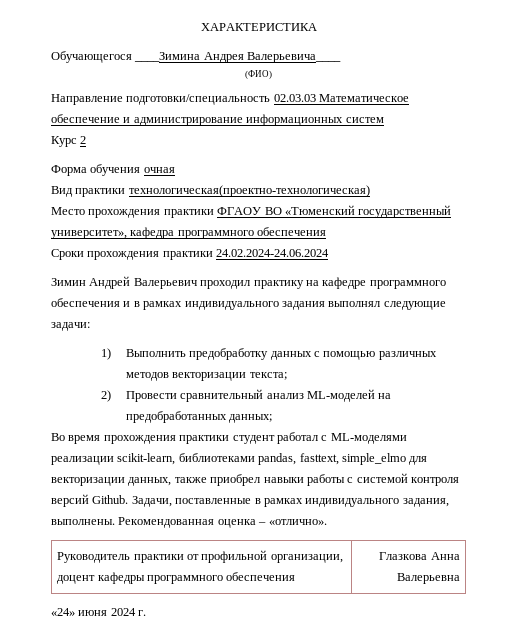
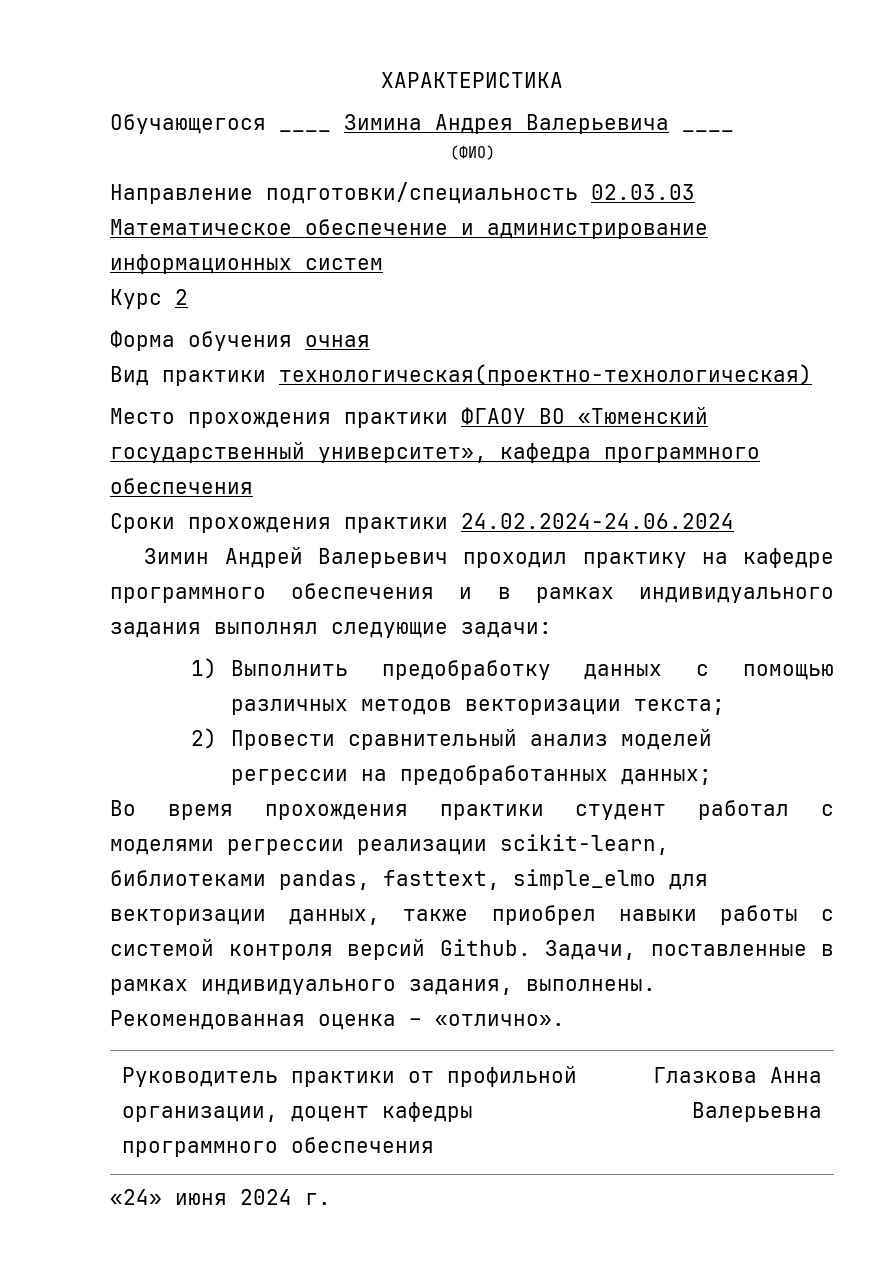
- Обучающегося ____Зимина Андрея Валерьевича____
+ Обучающегося ____ Зимина Андрея Валерьевича ____
- 2) Провести сравнительный анализ ML-моделей на предобработанных данных;
+ 2) Провести сравнительный анализ моделей регрессии на предобработанных данных;
- Во время прохождения практики студент работал с ML-моделями реализации scikit-learn, библиотеками pandas, fasttext, simple_elmo для векторизации данных, также приобрел навыки работы с системой контроля версий Github.
+ Во время прохождения практики студент работал с моделями регрессии реализации scikit-learn, библиотеками pandas, fasttext, simple_elmo для векторизации данных, также приобрел навыки работы с системой контроля версий Github.

